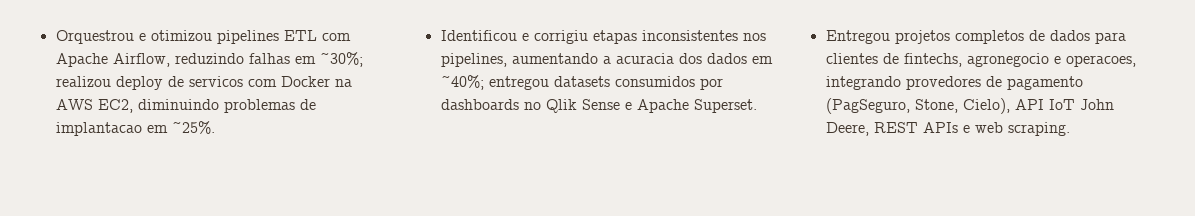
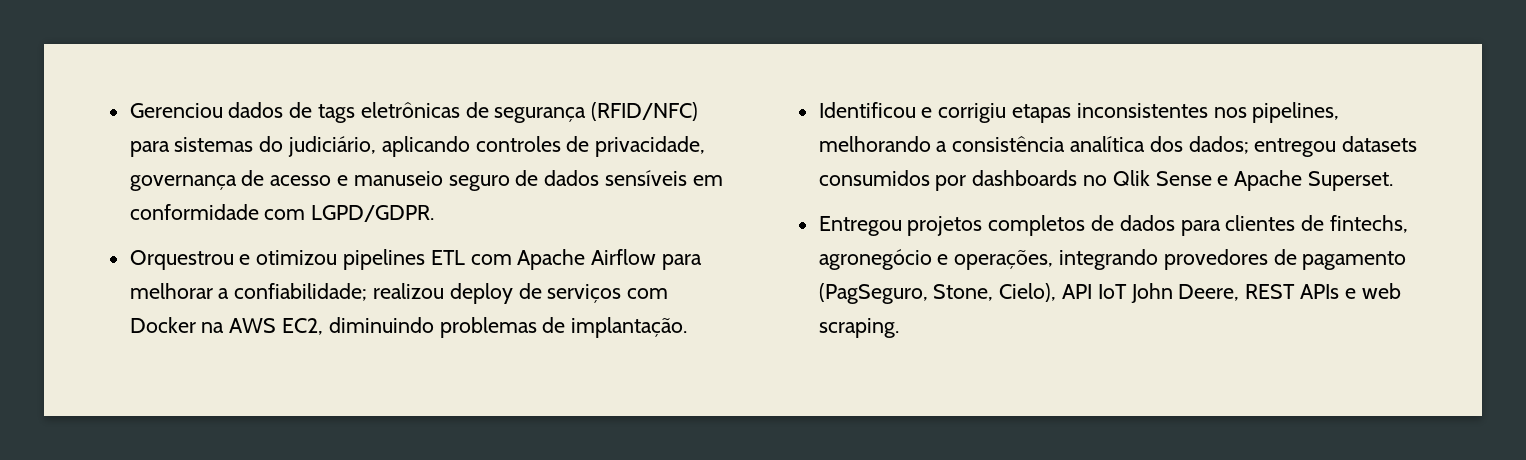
+ Gerenciou dados de tags eletrônicas de segurança (RFID/NFC) para sistemas do judiciário, aplicando controles de privacidade, governança de acesso e manuseio seguro de dados sensíveis em conformidade com LGPD/GDPR.
- Orquestrou e otimizou pipelines ETL com Apache Airflow, reduzindo falhas em ~30%; realizou deploy de servicos com Docker na AWS EC2, diminuindo problemas de implantacao em ~25%.
+ Orquestrou e otimizou pipelines ETL com Apache Airflow para melhorar a confiabilidade; realizou deploy de serviços com Docker na AWS EC2, diminuindo problemas de implantação.
- Identificou e corrigiu etapas inconsistentes nos pipelines, aumentando a acuracia dos dados em ~40%; entregou datasets consumidos por dashboards no Qlik Sense e Apache Superset.
+ Identificou e corrigiu etapas inconsistentes nos pipelines, melhorando a consistência analítica dos dados; entregou datasets consumidos por dashboards no Qlik Sense e Apache Superset.
- Entregou projetos completos de dados para clientes de fintechs, agronegocio e operacoes, integrando provedores de pagamento (PagSeguro, Stone, Cielo), API IoT John Deere, REST APIs e web scraping.
+ Entregou projetos completos de dados para clientes de fintechs, agronegócio e operações, integrando provedores de pagamento (PagSeguro, Stone, Cielo), API IoT John Deere, REST APIs e web scraping.

